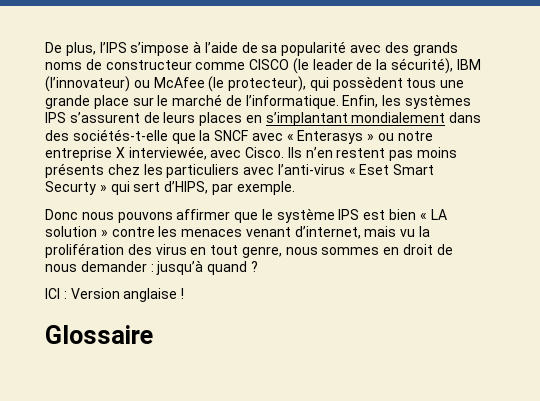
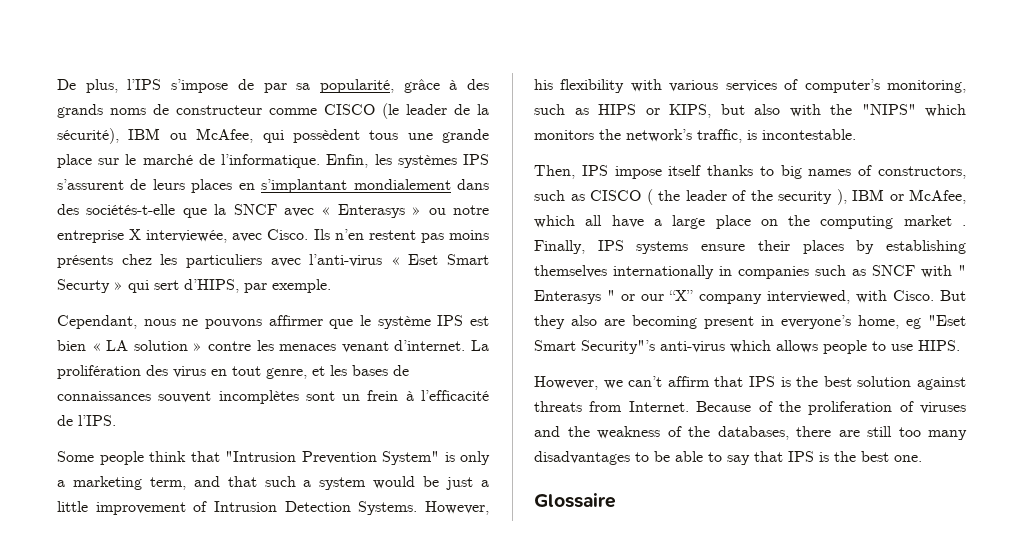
- De plus, l’IPS s’impose à l’aide de sa popularité avec des grands noms de constructeur comme CISCO (le leader de la sécurité), IBM (l’innovateur) ou McAfee (le protecteur), qui possèdent tous une grande place sur le marché de l’informatique.
+ De plus, l’IPS s’impose de par sa popularité, grâce à des grands noms de constructeur comme CISCO (le leader de la sécurité), IBM ou McAfee, qui possèdent tous une grande place sur le marché de l’informatique.
- Donc nous pouvons affirmer que le système IPS est bien « LA solution » contre les menaces venant d’internet, mais vu la prolifération des virus en tout genre, nous sommes en droit de nous demander : jusqu’à quand ?
- ICI : Version anglaise !
+ Cependant, nous ne pouvons affirmer que le système IPS est bien « LA solution » contre les menaces venant d’internet. La prolifération des virus en tout genre, et les bases de connaissances souvent incomplètes sont un frein à l’efficacité de l’IPS.
+ Some people think that "Intrusion Prevention System" is only a marketing term, and that such a system would be just a little improvement of Intrusion Detection Systems. However, his flexibility with various services of computer’s monitoring, such as HIPS or KIPS, but also with the "NIPS" which monitors the network’s traffic, is incontestable.
+ Then, IPS impose itself thanks to big names of constructors, such as CISCO ( the leader of the security ), IBM or McAfee, which all have a large place on the computing market . Finally, IPS systems ensure their places by establishing themselves internationally in companies such as SNCF with " Enterasys " or our “X” company interviewed, with Cisco. But they also are becoming present in everyone’s home, eg "Eset Smart Security"’s anti-virus which allows people to use HIPS.
+ However, we can’t affirm that IPS is the best solution against threats from Internet. Because of the proliferation of viruses and the weakness of the databases, there are still too many disadvantages to be able to say that IPS is the best one.

